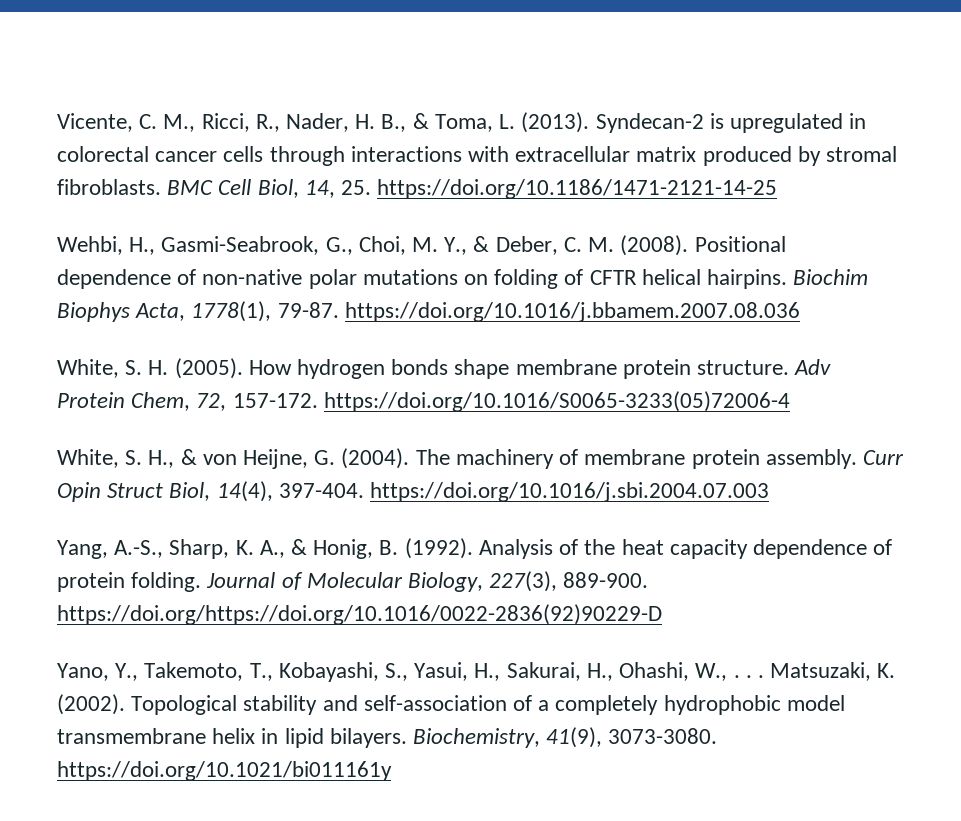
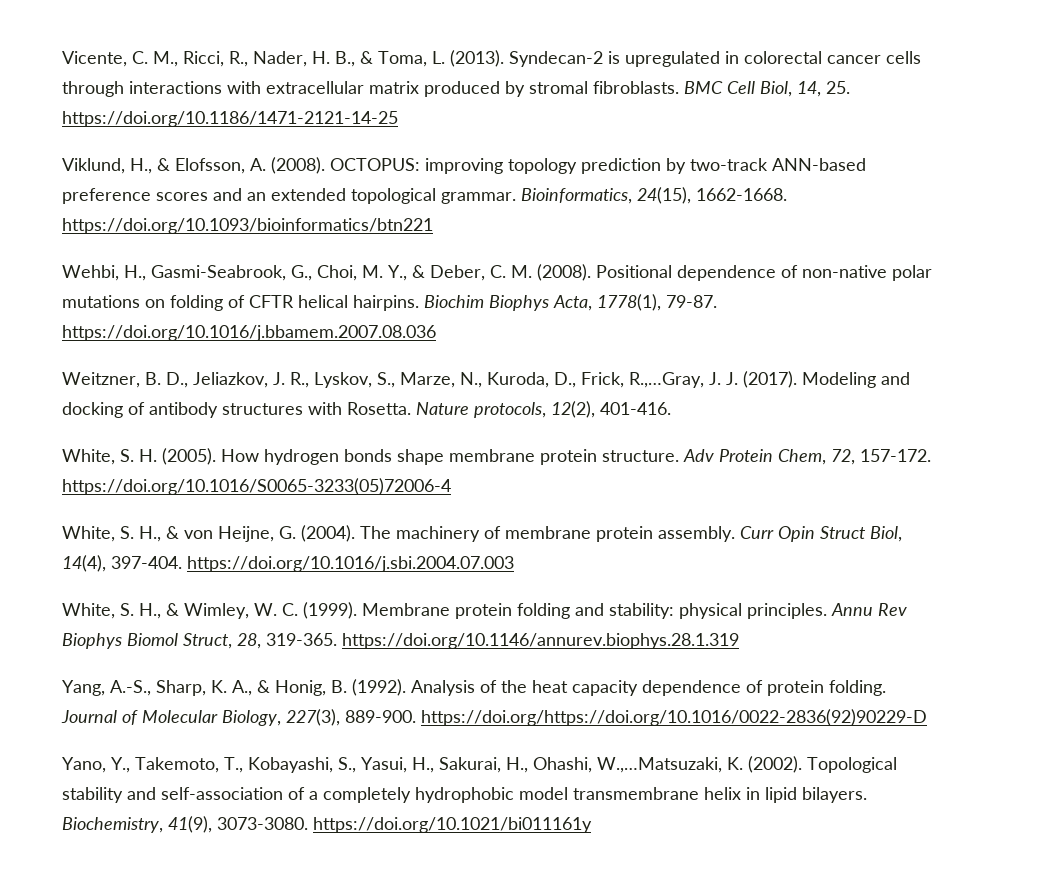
+ Viklund, H., & Elofsson, A. (2008). OCTOPUS: improving topology prediction by two-track ANN-based preference scores and an extended topological grammar. Bioinformatics, 24(15), 1662-1668. https://doi.org/10.1093/bioinformatics/btn221
+ Weitzner, B. D., Jeliazkov, J. R., Lyskov, S., Marze, N., Kuroda, D., Frick, R.,…Gray, J. J. (2017). Modeling and docking of antibody structures with Rosetta. Nature protocols, 12(2), 401-416.
+ White, S. H., & Wimley, W. C. (1999). Membrane protein folding and stability: physical principles. Annu Rev Biophys Biomol Struct, 28, 319-365. https://doi.org/10.1146/annurev.biophys.28.1.319
- Yano, Y., Takemoto, T., Kobayashi, S., Yasui, H., Sakurai, H., Ohashi, W., . . . Matsuzaki, K. (2002).
+ Yano, Y., Takemoto, T., Kobayashi, S., Yasui, H., Sakurai, H., Ohashi, W.,…Matsuzaki, K. (2002).

